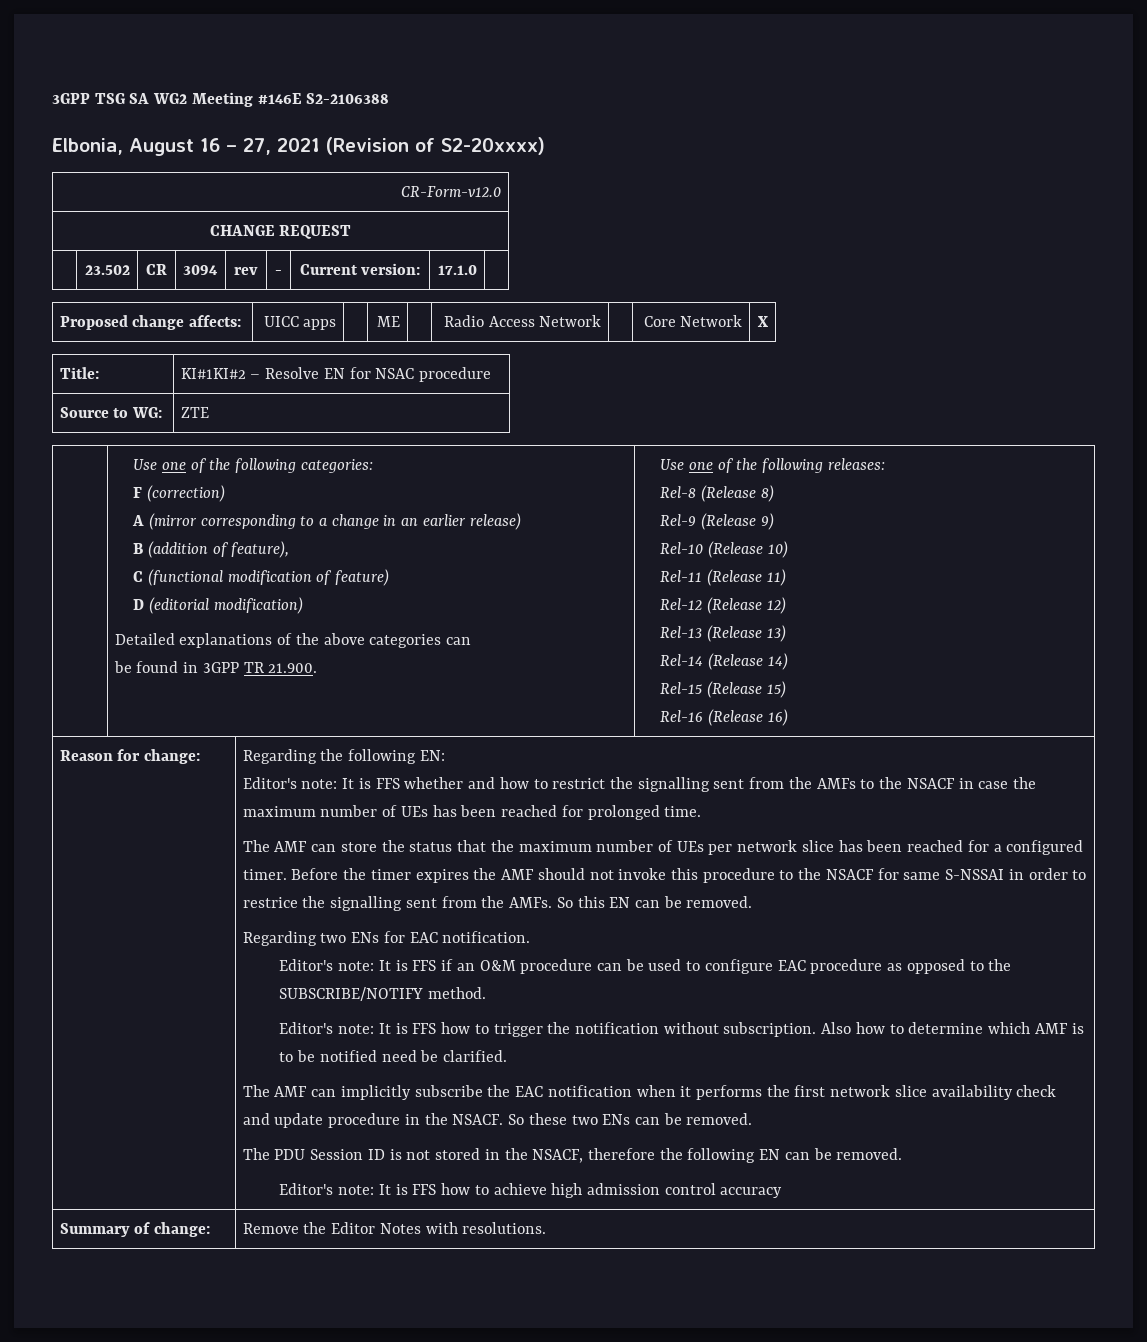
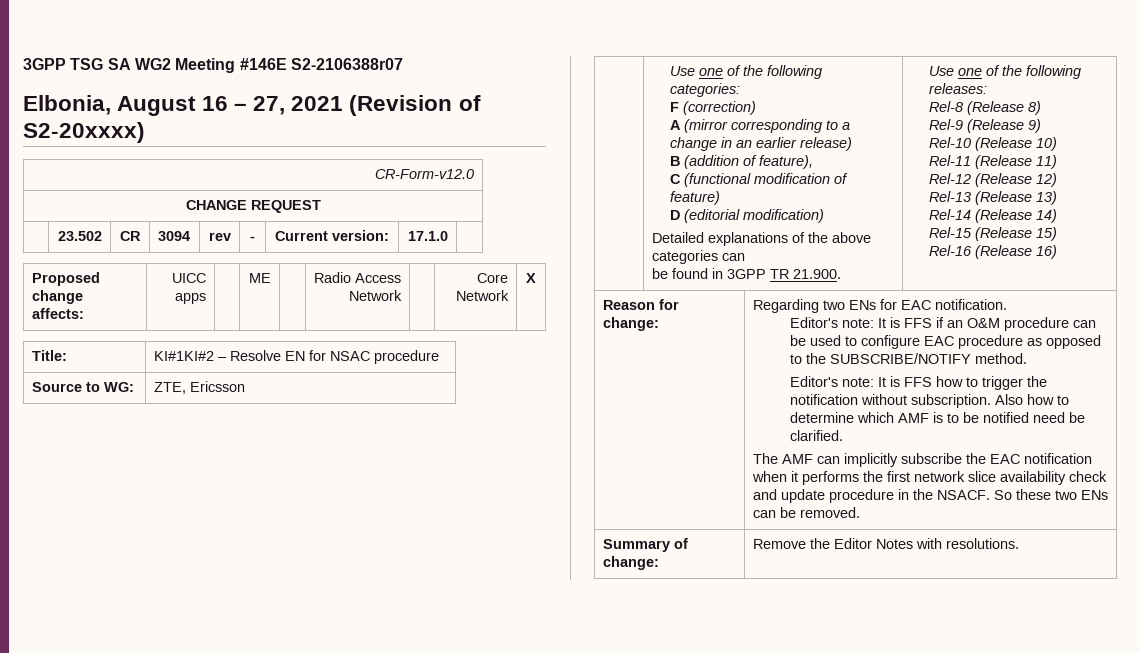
- 3GPP TSG SA WG2 Meeting #146E S2-2106388
+ 3GPP TSG SA WG2 Meeting #146E S2-2106388r07
- Source to WG: | ZTE
+ Source to WG: | ZTE, Ericsson
- Regarding the following EN:
- Editor's note: It is FFS whether and how to restrict the signalling sent from the AMFs to the NSACF in case the maximum number of UEs has been reached for prolonged time.
- The AMF can store the status that the maximum number of UEs per network slice has been reached for a configured timer. Before the timer expires the AMF should not invoke this procedure to the NSACF for same S-NSSAI in order to restrice the signalling sent from the AMFs. So this EN can be removed.
- The PDU Session ID is not stored in the NSACF, therefore the following EN can be removed.
- Editor's note: It is FFS how to achieve high admission control accuracy

